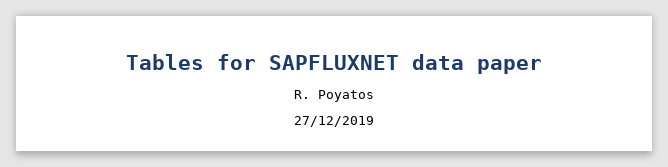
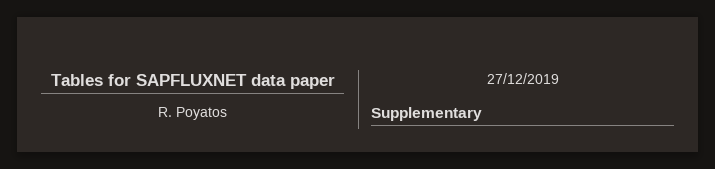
+ Supplementary

